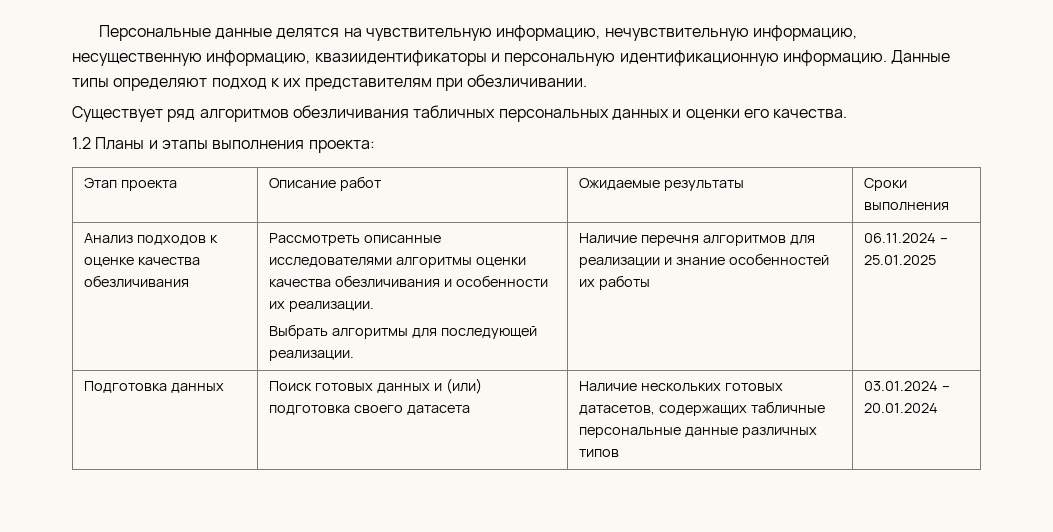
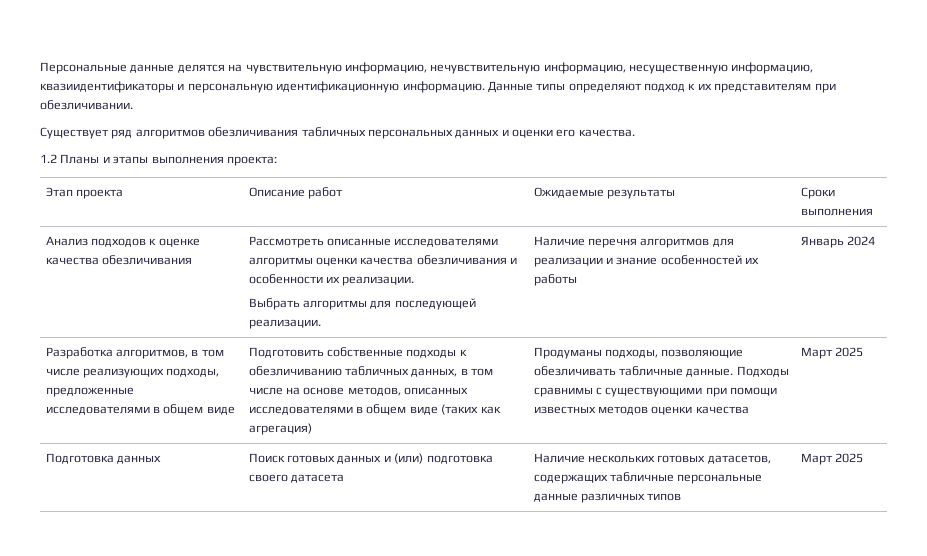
  Анализ подходов к оценке качества обезличивания | Рассмотреть описанные исследователями алгоритмы оценки качества обезличивания и особенности их реализации.
- Выбрать алгоритмы для последующей реализации. | Наличие перечня алгоритмов для реализации и знание особенностей их работы | 06.11.2024 – 25.01.2025
+ Выбрать алгоритмы для последующей реализации. | Наличие перечня алгоритмов для реализации и знание особенностей их работы | Январь 2024
+ Разработка алгоритмов, в том числе реализующих подходы, предложенные исследователями в общем виде | Подготовить собственные подходы к обезличиванию табличных данных, в том числе на основе методов, описанных исследователями в общем виде (таких как агрегация) | Продуманы подходы, позволяющие обезличивать табличные данные. Подходы сравнимы с существующими при помощи известных методов оценки качества | Март 2025
- Подготовка данных | Поиск готовых данных и (или) подготовка своего датасета | Наличие нескольких готовых датасетов, содержащих табличные персональные данные различных типов | 03.01.2024 – 20.01.2024
+ Подготовка данных | Поиск готовых данных и (или) подготовка своего датасета | Наличие нескольких готовых датасетов, содержащих табличные персональные данные различных типов | Март 2025

